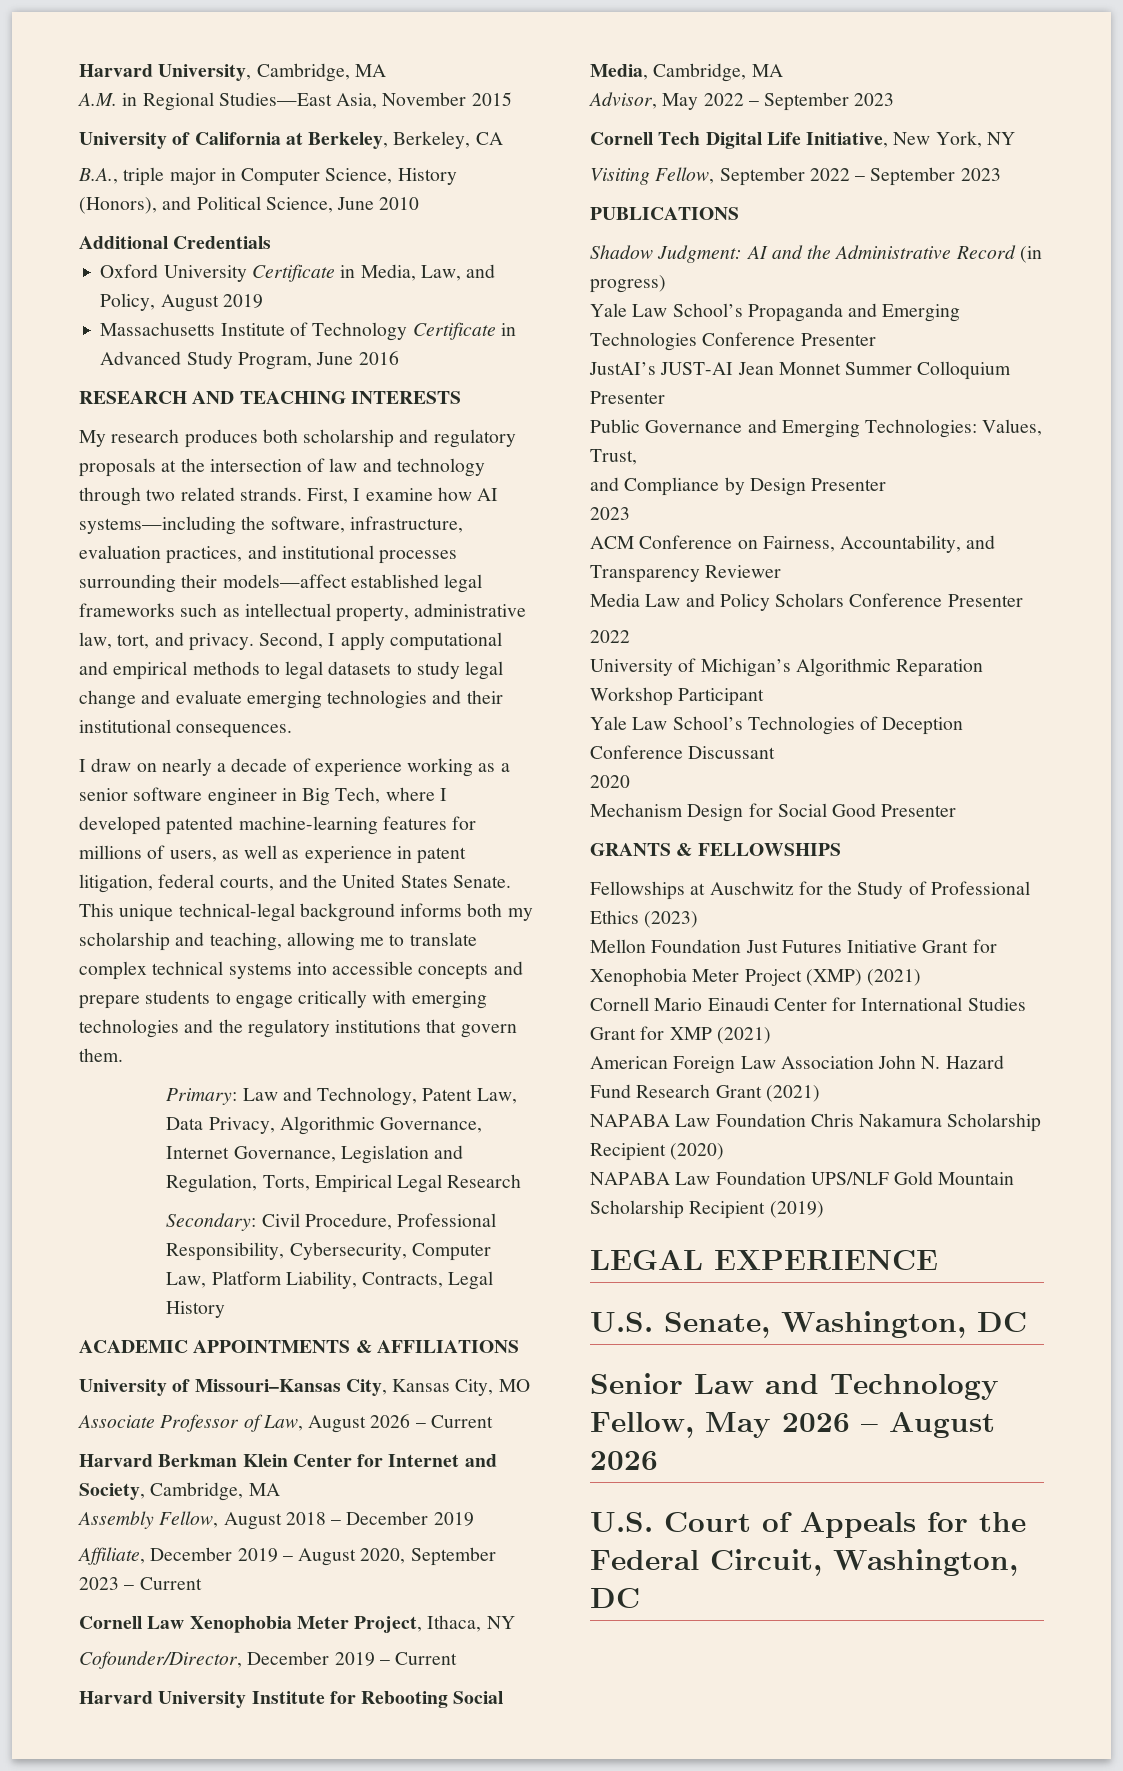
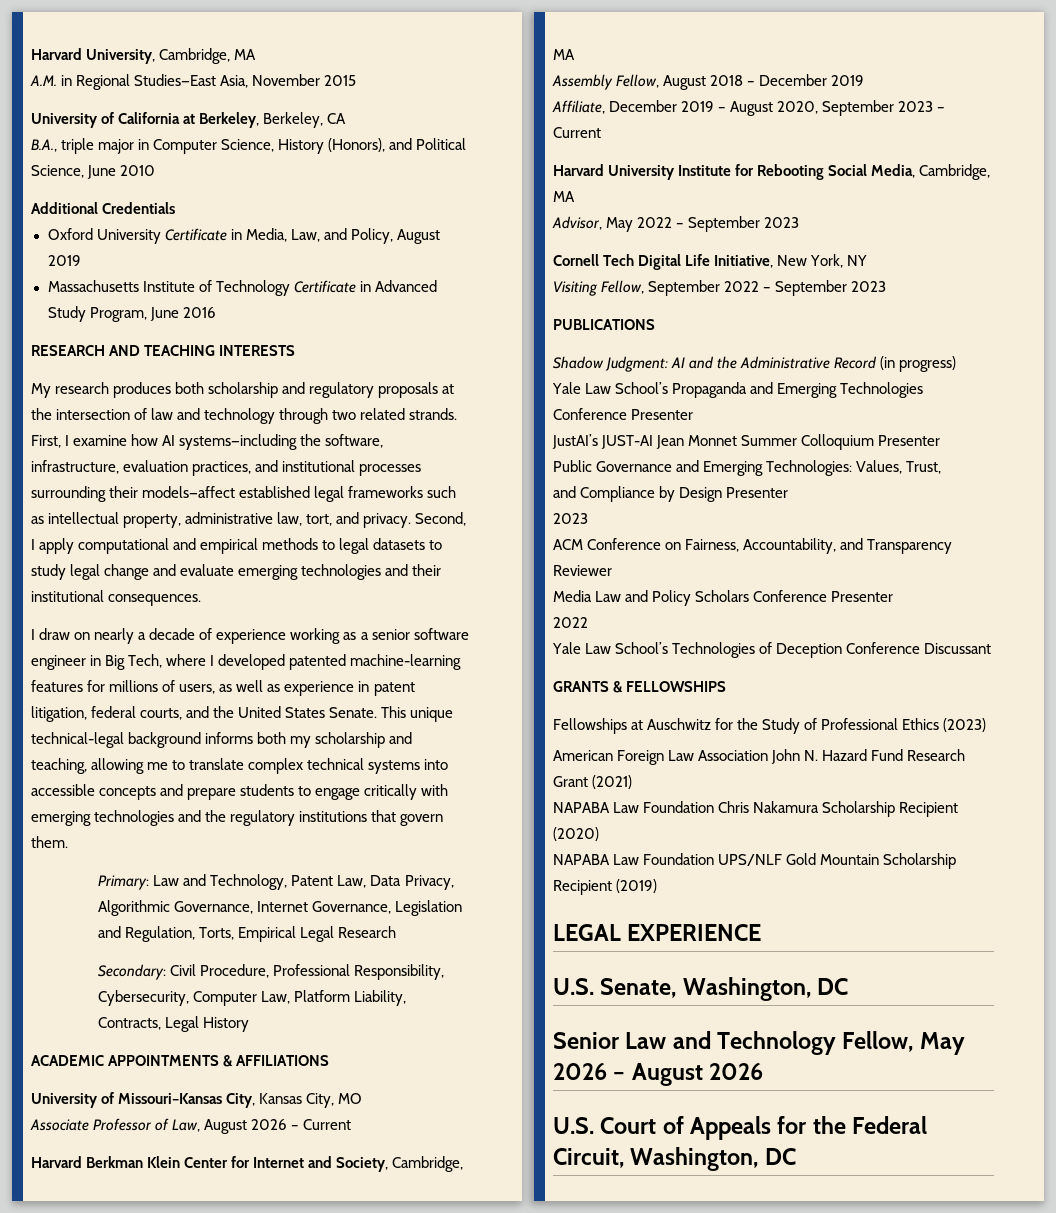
- Cornell Law Xenophobia Meter Project, Ithaca, NY
- Cofounder/Director, December 2019 – Current
- University of Michigan’s Algorithmic Reparation Workshop Participant
- 2020
- Mechanism Design for Social Good Presenter
- Mellon Foundation Just Futures Initiative Grant for Xenophobia Meter Project (XMP) (2021)
- Cornell Mario Einaudi Center for International Studies Grant for XMP (2021)

